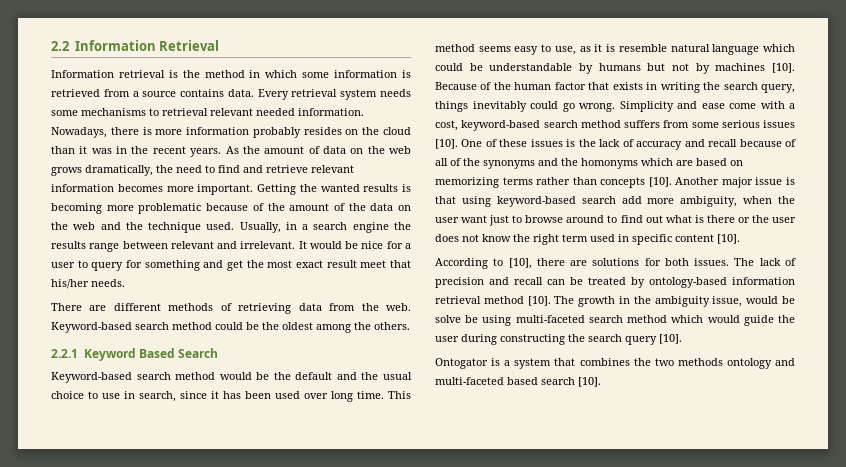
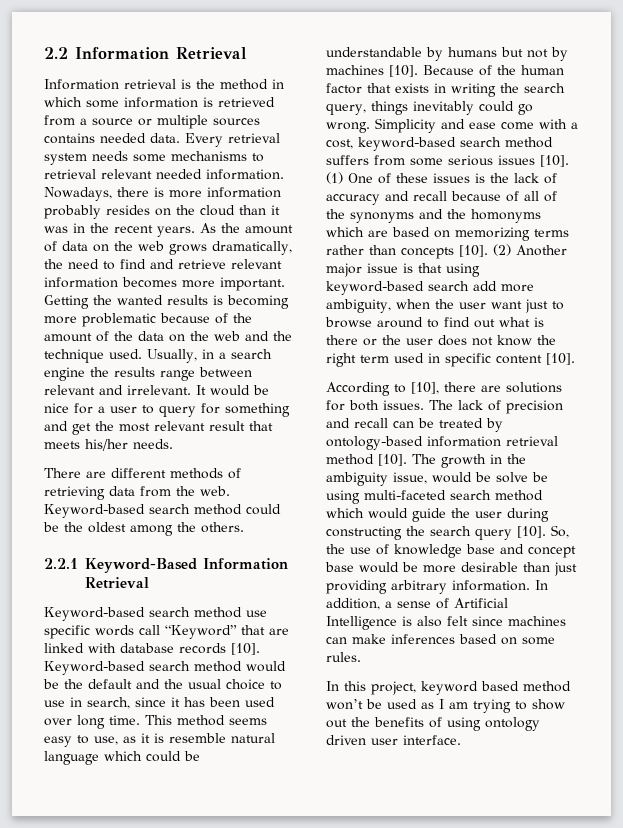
- Information retrieval is the method in which some information is retrieved from a source contains data.
+ Information retrieval is the method in which some information is retrieved from a source or multiple sources contains needed data.
- It would be nice for a user to query for something and get the most exact result meet that his/her needs.
+ It would be nice for a user to query for something and get the most relevant result that meets his/her needs.
- 2.2.1 Keyword Based Search
- Keyword-based search method would be the default and the usual choice to use in search, since it has been used over long time.
+ 2.2.1 Keyword-Based Information Retrieval
+ Keyword-based search method use specific words call “Keyword” that are linked with database records [10]. Keyword-based search method would be the default and the usual choice to use in search, since it has been used over long time.
- One of these issues is the lack of accuracy and recall because of all of the synonyms and the homonyms which are based on memorizing terms rather than concepts [10].
+ (1) One of these issues is the lack of accuracy and recall because of all of the synonyms and the homonyms which are based on memorizing terms rather than concepts [10].
- Another major issue is that using keyword-based search add more ambiguity, when the user want just to browse around to find out what is there or the user does not know the right term used in specific content [10].
+ (2) Another major issue is that using keyword-based search add more ambiguity, when the user want just to browse around to find out what is there or the user does not know the right term used in specific content [10].
- The growth in the ambiguity issue, would be solve be using multi-faceted search method which would guide the user during constructing the search query [10].
- Ontogator is a system that combines the two methods ontology and multi-faceted based search [10].
+ The growth in the ambiguity issue, would be solve be using multi-faceted search method which would guide the user during constructing the search query [10]. So, the use of knowledge base and concept base would be more desirable than just providing arbitrary information. In addition, a sense of Artificial Intelligence is also felt since machines can make inferences based on some rules.
+ In this project, keyword based method won’t be used as I am trying to show out the benefits of using ontology driven user interface.

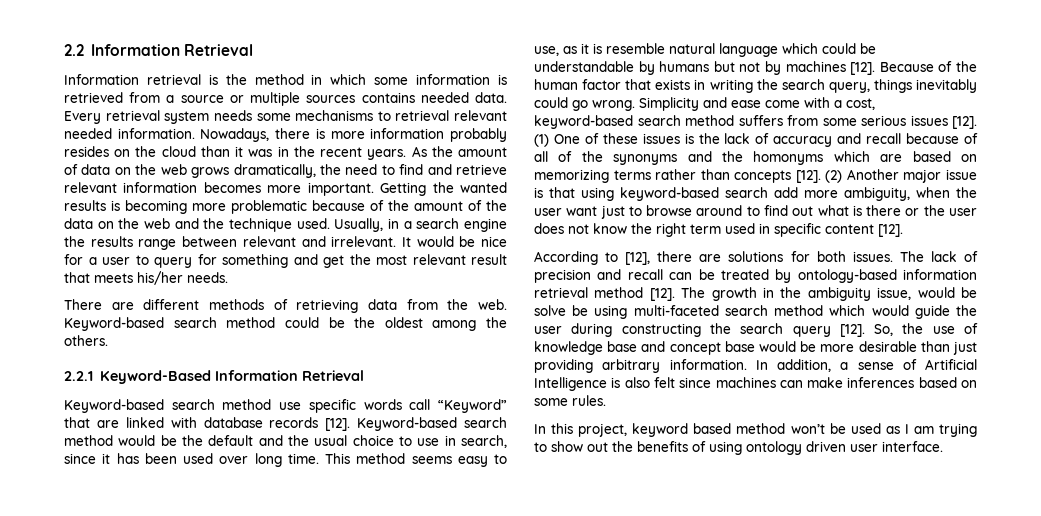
- Keyword-based search method use specific words call “Keyword” that are linked with database records [10].
+ Keyword-based search method use specific words call “Keyword” that are linked with database records [12].
- This method seems easy to use, as it is resemble natural language which could be understandable by humans but not by machines [10].
+ This method seems easy to use, as it is resemble natural language which could be understandable by humans but not by machines [12].
- Simplicity and ease come with a cost, keyword-based search method suffers from some serious issues [10].
+ Simplicity and ease come with a cost, keyword-based search method suffers from some serious issues [12].
- (1) One of these issues is the lack of accuracy and recall because of all of the synonyms and the homonyms which are based on memorizing terms rather than concepts [10].
+ (1) One of these issues is the lack of accuracy and recall because of all of the synonyms and the homonyms which are based on memorizing terms rather than concepts [12].
- (2) Another major issue is that using keyword-based search add more ambiguity, when the user want just to browse around to find out what is there or the user does not know the right term used in specific content [10].
+ (2) Another major issue is that using keyword-based search add more ambiguity, when the user want just to browse around to find out what is there or the user does not know the right term used in specific content [12].
- According to [10], there are solutions for both issues.
+ According to [12], there are solutions for both issues.
- The lack of precision and recall can be treated by ontology-based information retrieval method [10].
+ The lack of precision and recall can be treated by ontology-based information retrieval method [12].
- The growth in the ambiguity issue, would be solve be using multi-faceted search method which would guide the user during constructing the search query [10].
+ The growth in the ambiguity issue, would be solve be using multi-faceted search method which would guide the user during constructing the search query [12].

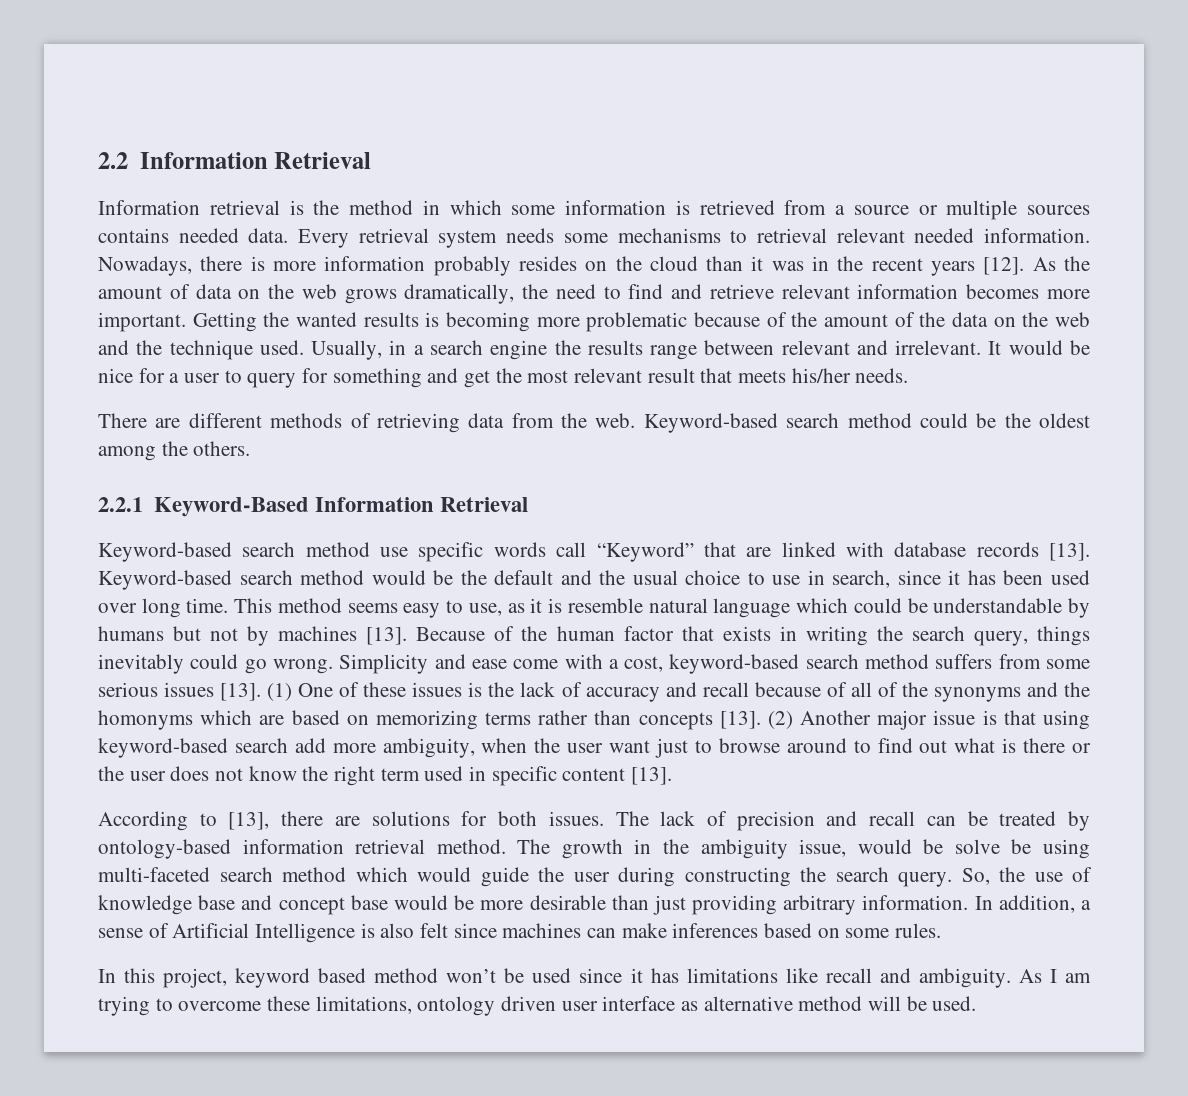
- Nowadays, there is more information probably resides on the cloud than it was in the recent years.
+ Nowadays, there is more information probably resides on the cloud than it was in the recent years [12].
- Keyword-based search method use specific words call “Keyword” that are linked with database records [12].
+ Keyword-based search method use specific words call “Keyword” that are linked with database records [13].
- This method seems easy to use, as it is resemble natural language which could be understandable by humans but not by machines [12].
+ This method seems easy to use, as it is resemble natural language which could be understandable by humans but not by machines [13].
- Simplicity and ease come with a cost, keyword-based search method suffers from some serious issues [12].
+ Simplicity and ease come with a cost, keyword-based search method suffers from some serious issues [13].
- (1) One of these issues is the lack of accuracy and recall because of all of the synonyms and the homonyms which are based on memorizing terms rather than concepts [12].
+ (1) One of these issues is the lack of accuracy and recall because of all of the synonyms and the homonyms which are based on memorizing terms rather than concepts [13].
- (2) Another major issue is that using keyword-based search add more ambiguity, when the user want just to browse around to find out what is there or the user does not know the right term used in specific content [12].
+ (2) Another major issue is that using keyword-based search add more ambiguity, when the user want just to browse around to find out what is there or the user does not know the right term used in specific content [13].
- According to [12], there are solutions for both issues.
+ According to [13], there are solutions for both issues.
- The lack of precision and recall can be treated by ontology-based information retrieval method [12].
+ The lack of precision and recall can be treated by ontology-based information retrieval method.
- The growth in the ambiguity issue, would be solve be using multi-faceted search method which would guide the user during constructing the search query [12].
+ The growth in the ambiguity issue, would be solve be using multi-faceted search method which would guide the user during constructing the search query.
- In this project, keyword based method won’t be used as I am trying to show out the benefits of using ontology driven user interface.
+ In this project, keyword based method won’t be used since it has limitations like recall and ambiguity. As I am trying to overcome these limitations, ontology driven user interface as alternative method will be used.

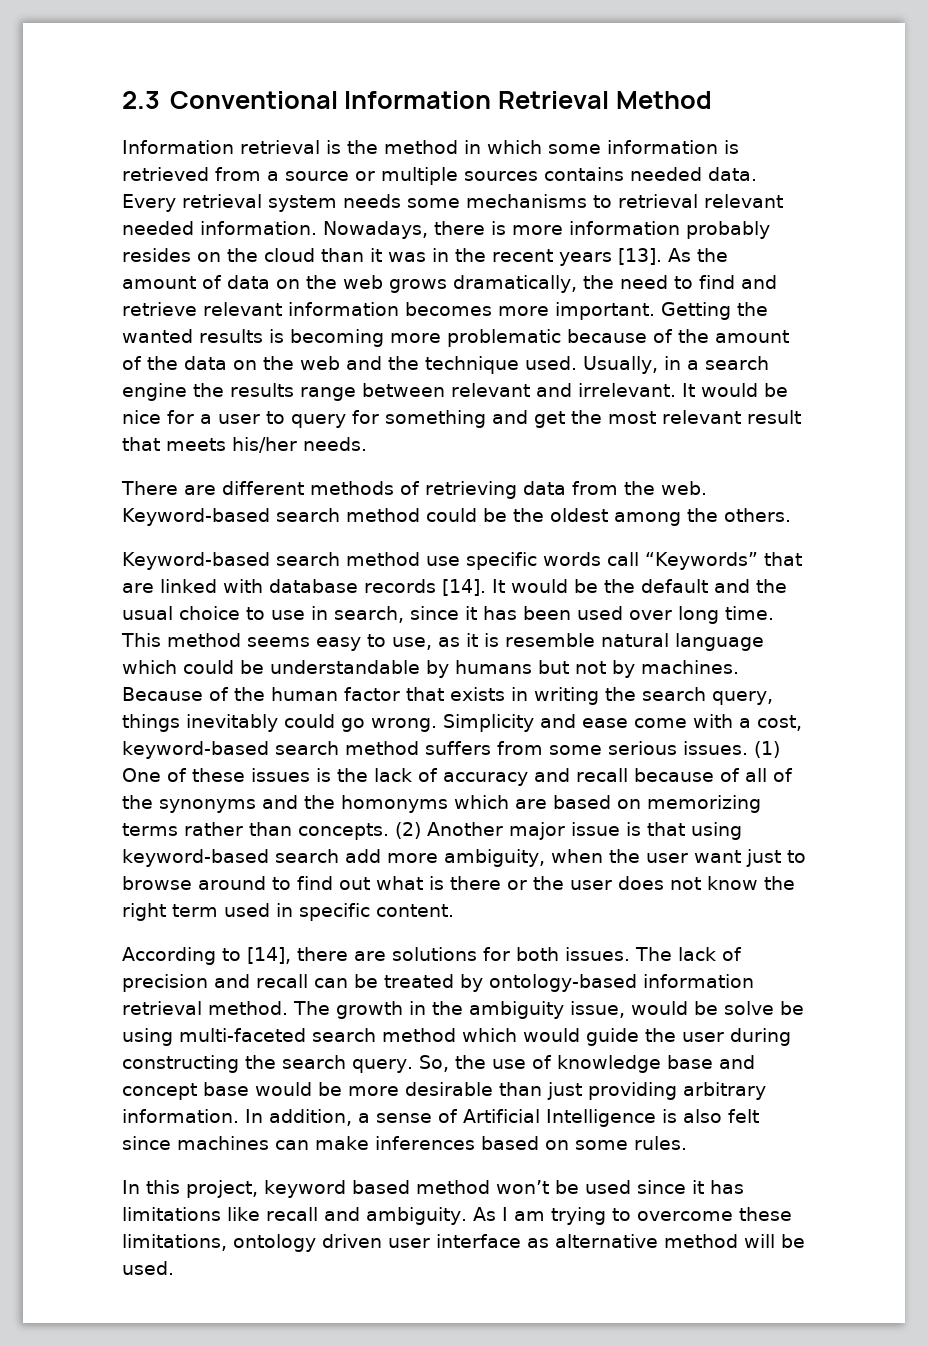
- 2.2 Information Retrieval
+ 2.3 Conventional Information Retrieval Method
- Nowadays, there is more information probably resides on the cloud than it was in the recent years [12].
+ Nowadays, there is more information probably resides on the cloud than it was in the recent years [13].
- 2.2.1 Keyword-Based Information Retrieval
- Keyword-based search method use specific words call “Keyword” that are linked with database records [13]. Keyword-based search method would be the default and the usual choice to use in search, since it has been used over long time.
+ Keyword-based search method use specific words call “Keywords” that are linked with database records [14]. It would be the default and the usual choice to use in search, since it has been used over long time.
- This method seems easy to use, as it is resemble natural language which could be understandable by humans but not by machines [13].
+ This method seems easy to use, as it is resemble natural language which could be understandable by humans but not by machines.
- Simplicity and ease come with a cost, keyword-based search method suffers from some serious issues [13].
+ Simplicity and ease come with a cost, keyword-based search method suffers from some serious issues.
- (1) One of these issues is the lack of accuracy and recall because of all of the synonyms and the homonyms which are based on memorizing terms rather than concepts [13].
+ (1) One of these issues is the lack of accuracy and recall because of all of the synonyms and the homonyms which are based on memorizing terms rather than concepts.
- (2) Another major issue is that using keyword-based search add more ambiguity, when the user want just to browse around to find out what is there or the user does not know the right term used in specific content [13].
+ (2) Another major issue is that using keyword-based search add more ambiguity, when the user want just to browse around to find out what is there or the user does not know the right term used in specific content.
- According to [13], there are solutions for both issues.
+ According to [14], there are solutions for both issues.

